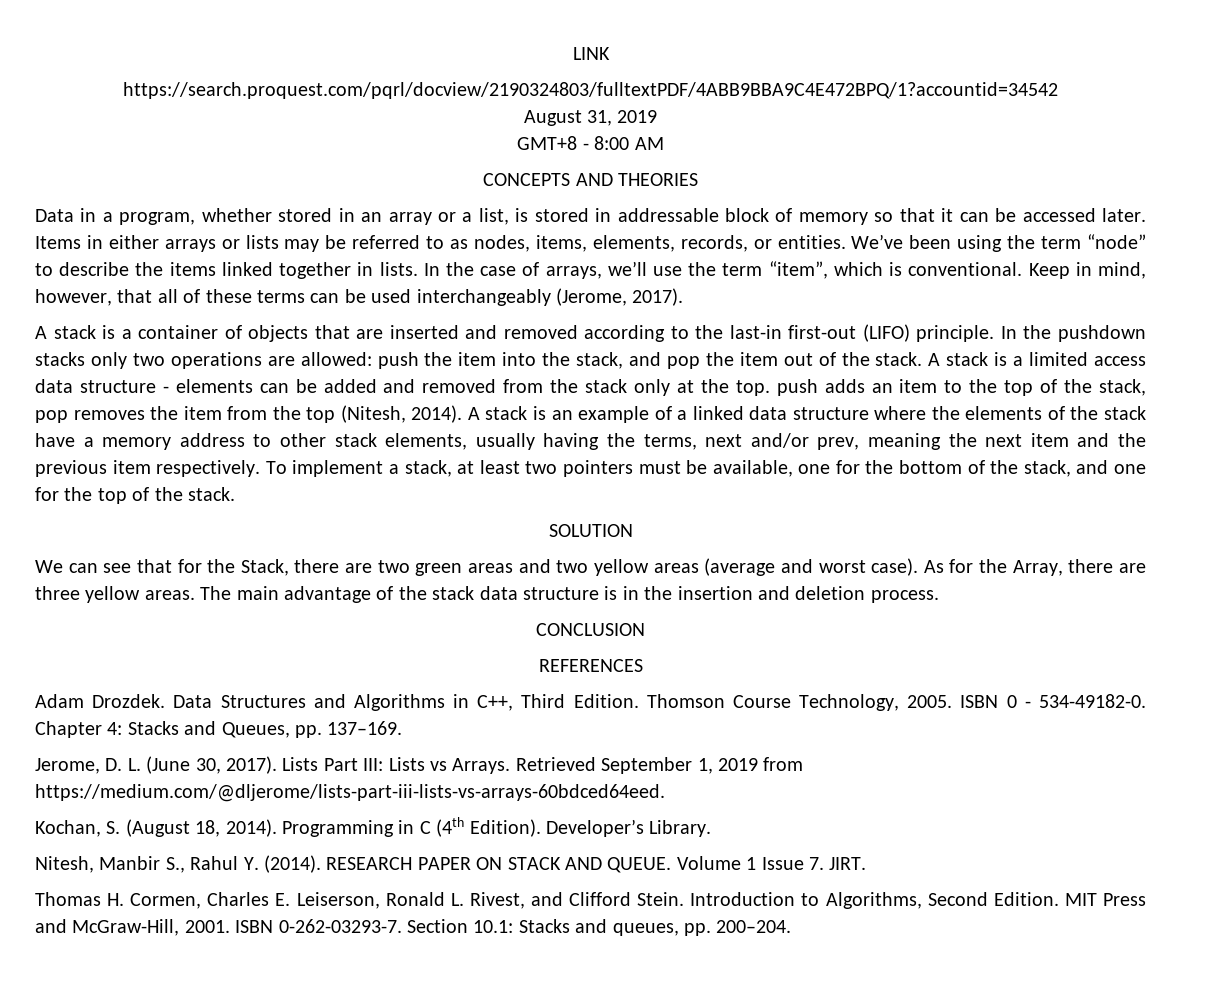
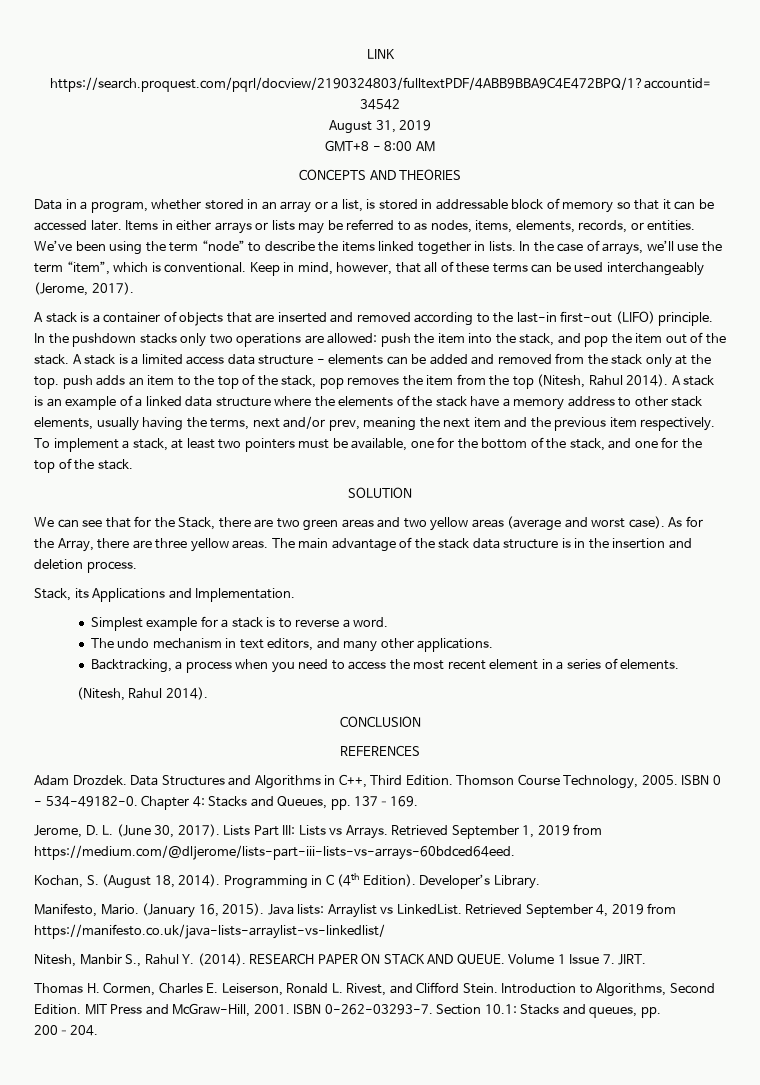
- A stack is a limited access data structure - elements can be added and removed from the stack only at the top. push adds an item to the top of the stack, pop removes the item from the top (Nitesh, 2014).
+ A stack is a limited access data structure - elements can be added and removed from the stack only at the top. push adds an item to the top of the stack, pop removes the item from the top (Nitesh, Rahul 2014).
+ Stack, its Applications and Implementation.
+ Simplest example for a stack is to reverse a word.
+ The undo mechanism in text editors, and many other applications.
+ Backtracking, a process when you need to access the most recent element in a series of elements.
+ (Nitesh, Rahul 2014).
+ Manifesto, Mario. (January 16, 2015). Java lists: Arraylist vs LinkedList. Retrieved September 4, 2019 from https://manifesto.co.uk/java-lists-arraylist-vs-linkedlist/

